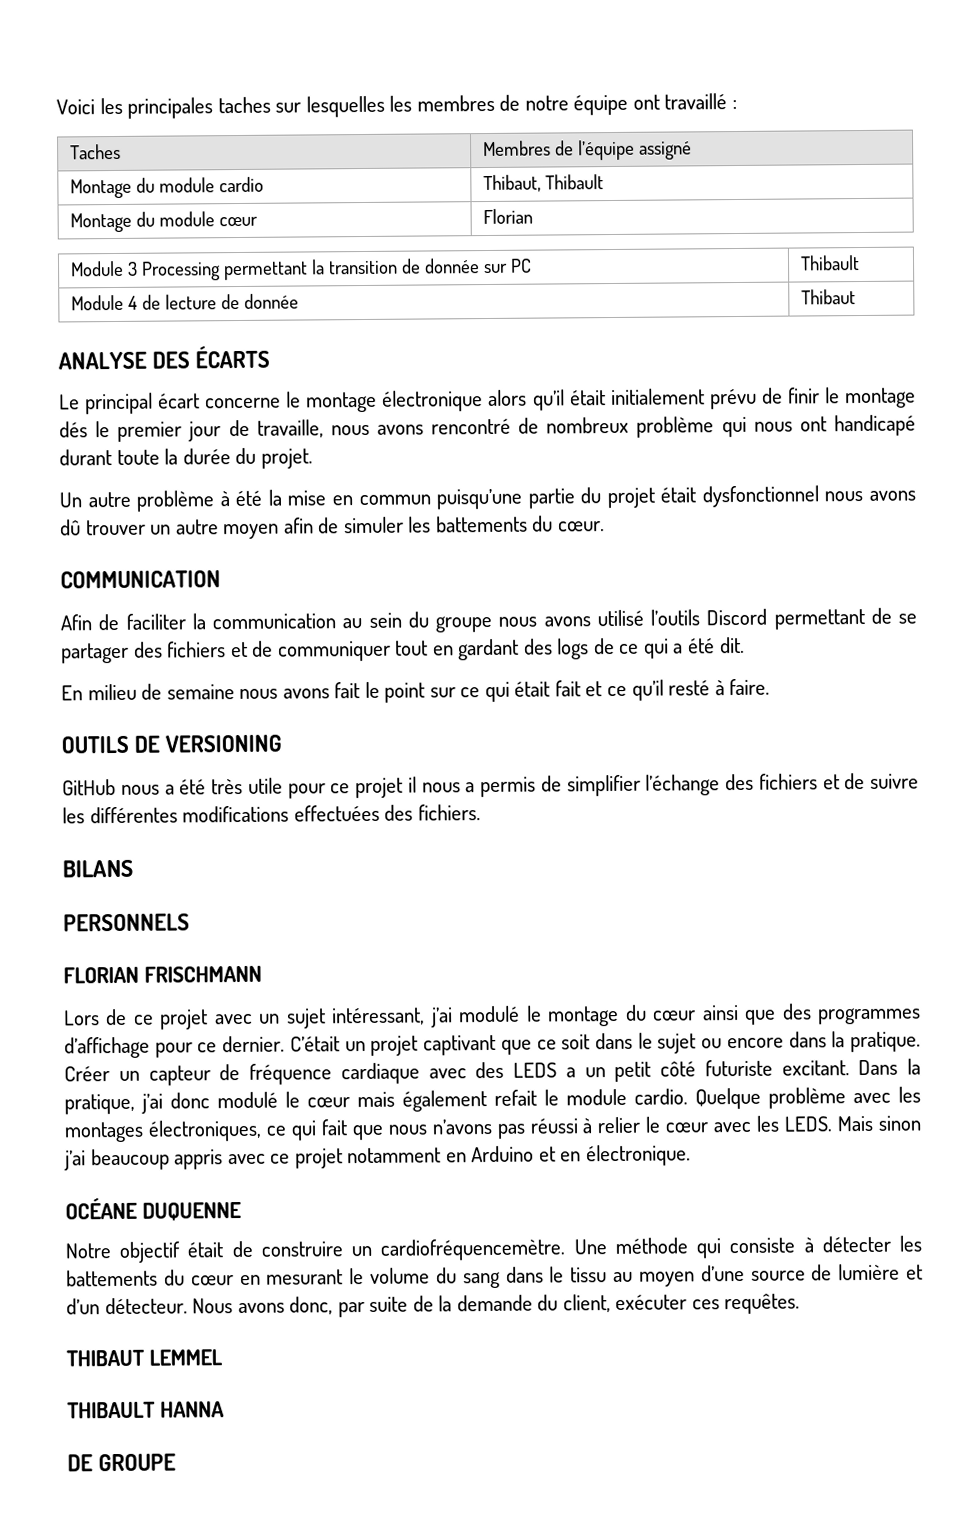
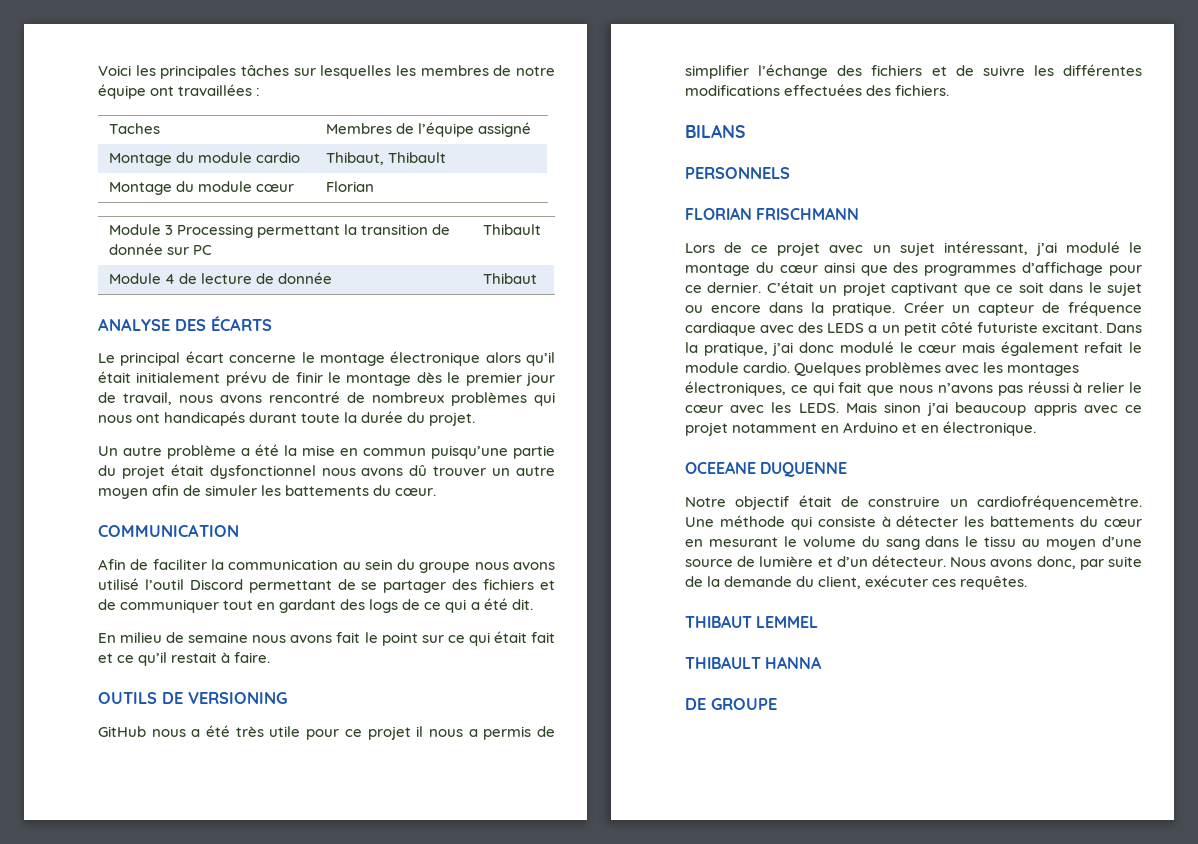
- Voici les principales taches sur lesquelles les membres de notre équipe ont travaillé :
+ Voici les principales tâches sur lesquelles les membres de notre équipe ont travaillées :
- Le principal écart concerne le montage électronique alors qu’il était initialement prévu de finir le montage dés le premier jour de travaille, nous avons rencontré de nombreux problème qui nous ont handicapé durant toute la durée du projet.
+ Le principal écart concerne le montage électronique alors qu’il était initialement prévu de finir le montage dès le premier jour de travail, nous avons rencontré de nombreux problèmes qui nous ont handicapés durant toute la durée du projet.
- Un autre problème à été la mise en commun puisqu’une partie du projet était dysfonctionnel nous avons dû trouver un autre moyen afin de simuler les battements du cœur.
+ Un autre problème a été la mise en commun puisqu’une partie du projet était dysfonctionnel nous avons dû trouver un autre moyen afin de simuler les battements du cœur.
- Afin de faciliter la communication au sein du groupe nous avons utilisé l’outils Discord permettant de se partager des fichiers et de communiquer tout en gardant des logs de ce qui a été dit.
+ Afin de faciliter la communication au sein du groupe nous avons utilisé l’outil Discord permettant de se partager des fichiers et de communiquer tout en gardant des logs de ce qui a été dit.
- En milieu de semaine nous avons fait le point sur ce qui était fait et ce qu’il resté à faire.
+ En milieu de semaine nous avons fait le point sur ce qui était fait et ce qu’il restait à faire.
- Quelque problème avec les montages électroniques, ce qui fait que nous n’avons pas réussi à relier le cœur avec les LEDS.
+ Quelques problèmes avec les montages électroniques, ce qui fait que nous n’avons pas réussi à relier le cœur avec les LEDS.
- OCÉANE DUQUENNE
+ OCEEANE DUQUENNE

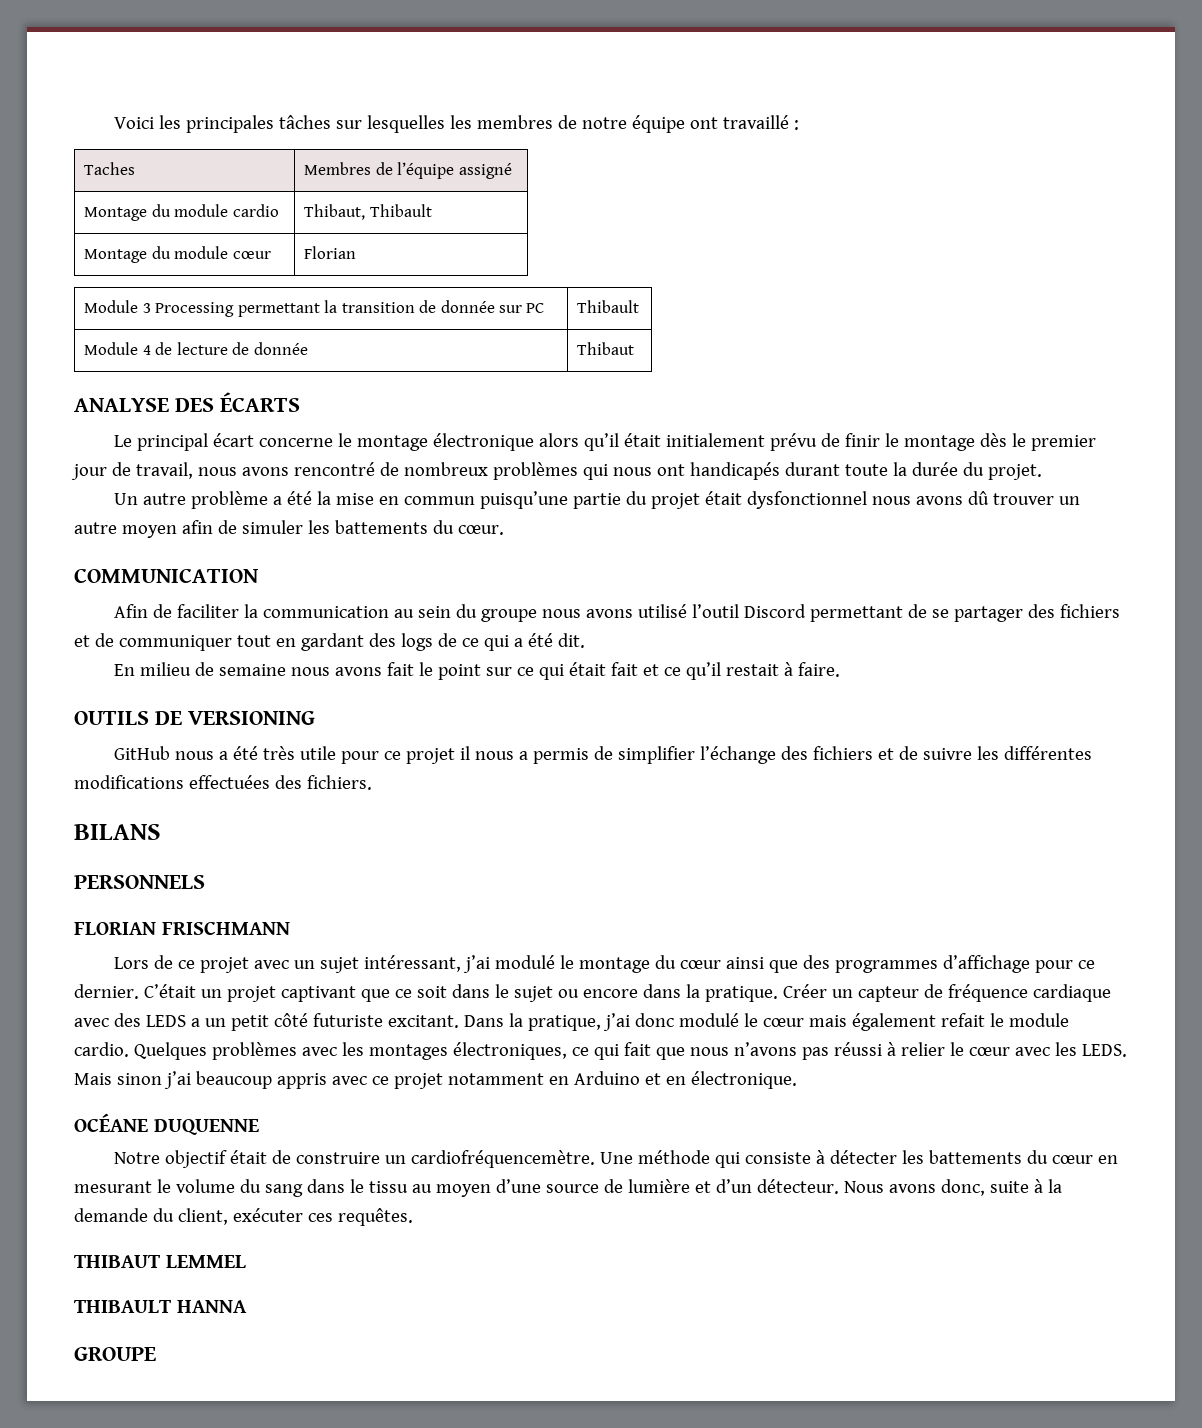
- Voici les principales tâches sur lesquelles les membres de notre équipe ont travaillées :
+ Voici les principales tâches sur lesquelles les membres de notre équipe ont travaillé :
- OCEEANE DUQUENNE
+ OCÉANE DUQUENNE
- Nous avons donc, par suite de la demande du client, exécuter ces requêtes.
+ Nous avons donc, suite à la demande du client, exécuter ces requêtes.
- DE GROUPE
+ GROUPE

